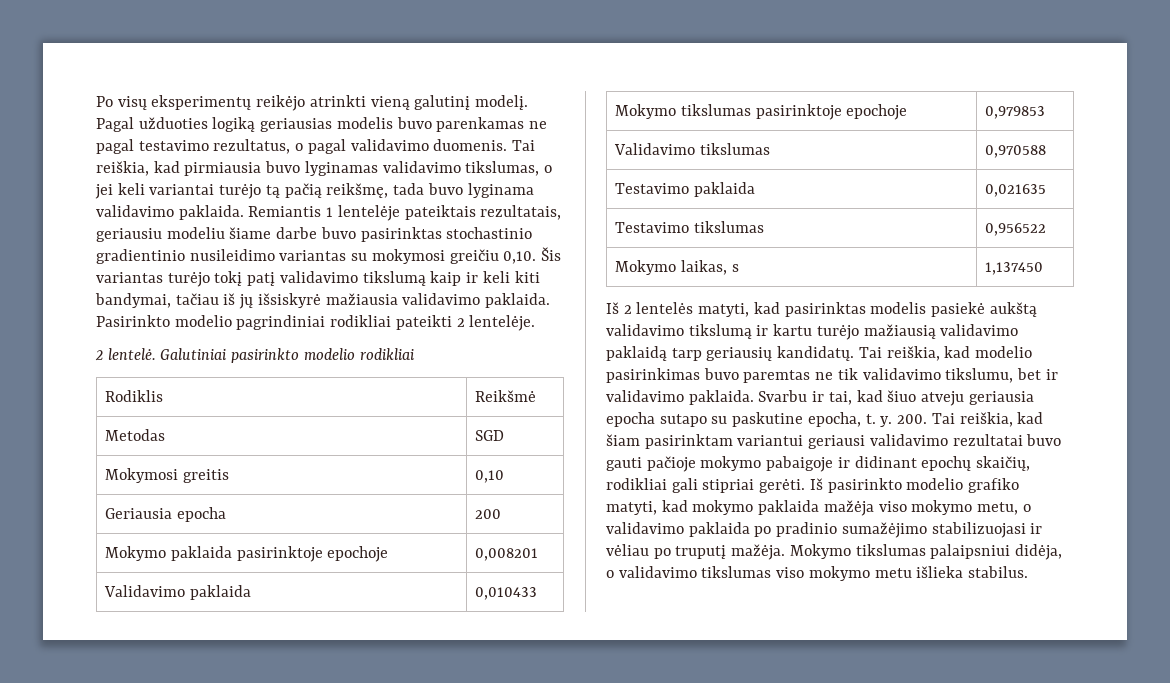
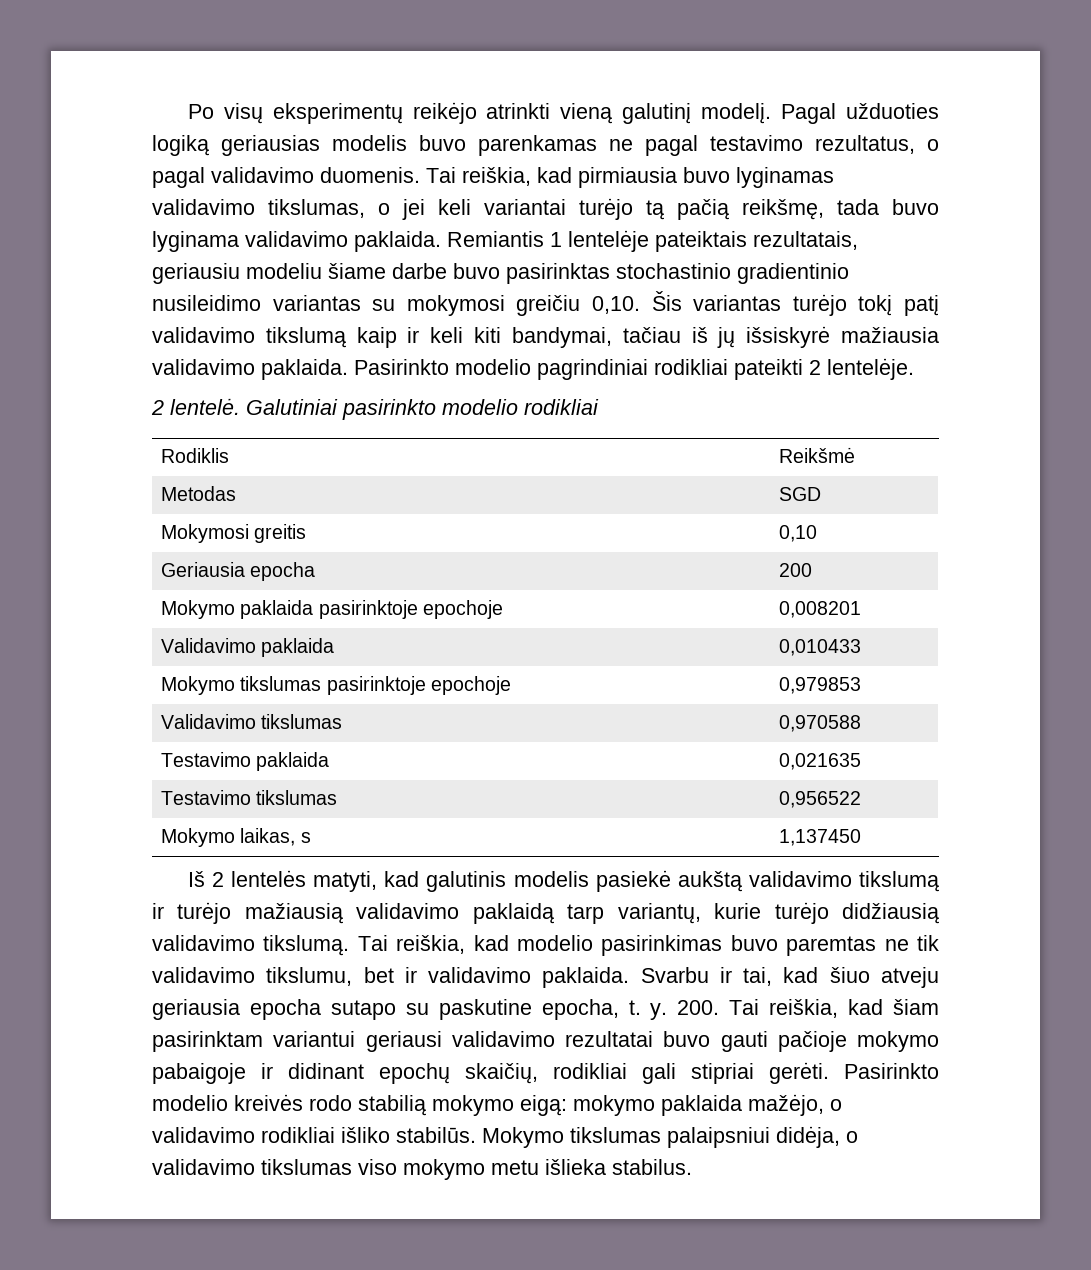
- Iš 2 lentelės matyti, kad pasirinktas modelis pasiekė aukštą validavimo tikslumą ir kartu turėjo mažiausią validavimo paklaidą tarp geriausių kandidatų.
+ Iš 2 lentelės matyti, kad galutinis modelis pasiekė aukštą validavimo tikslumą ir turėjo mažiausią validavimo paklaidą tarp variantų, kurie turėjo didžiausią validavimo tikslumą.
- Iš pasirinkto modelio grafiko matyti, kad mokymo paklaida mažėja viso mokymo metu, o validavimo paklaida po pradinio sumažėjimo stabilizuojasi ir vėliau po truputį mažėja.
+ Pasirinkto modelio kreivės rodo stabilią mokymo eigą: mokymo paklaida mažėjo, o validavimo rodikliai išliko stabilūs.

